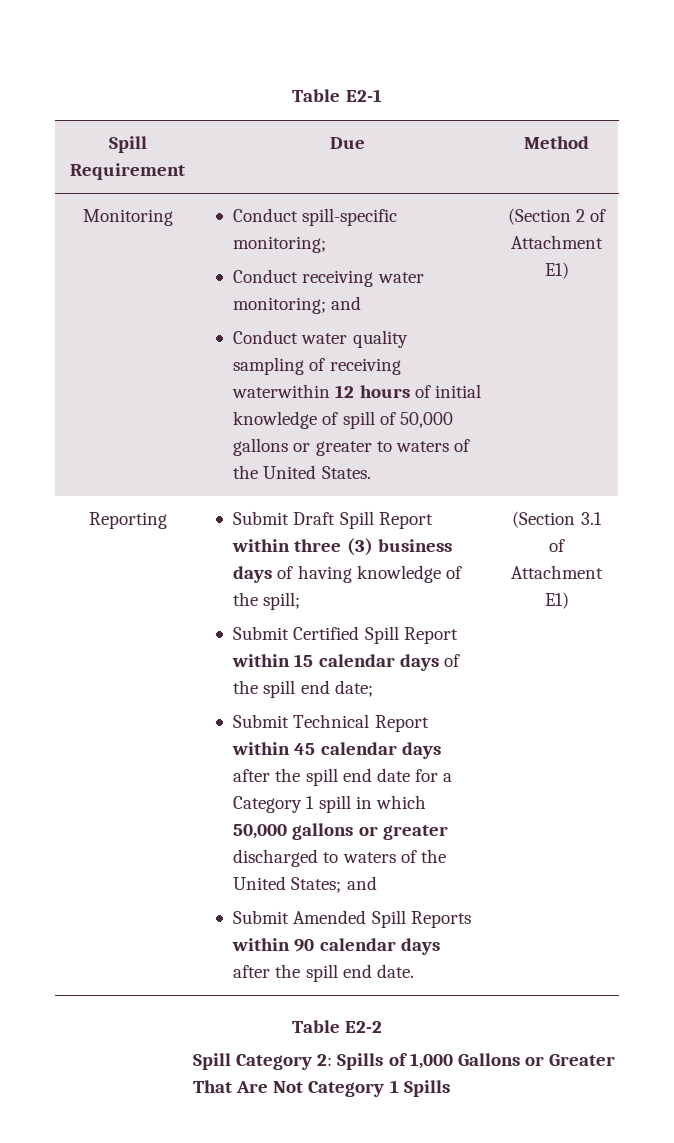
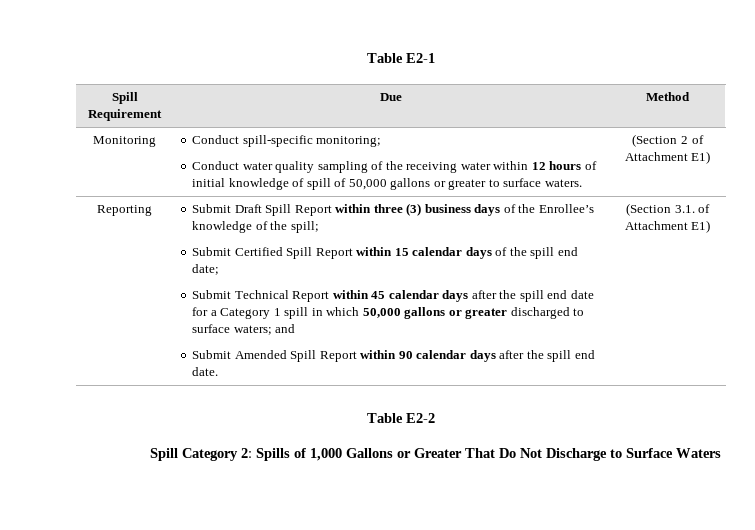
  Monitoring | Conduct spill-specific monitoring;
- Conduct receiving water monitoring; and
- Conduct water quality sampling of receiving waterwithin 12 hours of initial knowledge of spill of 50,000 gallons or greater to waters of the United States. | (Section 2 of Attachment E1)
+ Conduct water quality sampling of the receiving water within 12 hours of initial knowledge of spill of 50,000 gallons or greater to surface waters. | (Section 2 of Attachment E1)
- Submit Draft Spill Report within three (3) business days of having knowledge of the spill;
+ Submit Draft Spill Report within three (3) business days of the Enrollee’s knowledge of the spill;
- Submit Technical Report within 45 calendar days after the spill end date for a Category 1 spill in which 50,000 gallons or greater discharged to waters of the United States; and
+ Submit Technical Report within 45 calendar days after the spill end date for a Category 1 spill in which 50,000 gallons or greater discharged to surface waters; and
- Submit Amended Spill Reports within 90 calendar days after the spill end date.
+ Submit Amended Spill Report within 90 calendar days after the spill end date.
- (Section 3.1 of Attachment E1)
+ (Section 3.1. of Attachment E1)
- Spill Category 2: Spills of 1,000 Gallons or Greater That Are Not Category 1 Spills
+ Spill Category 2: Spills of 1,000 Gallons or Greater That Do Not Discharge to Surface Waters

